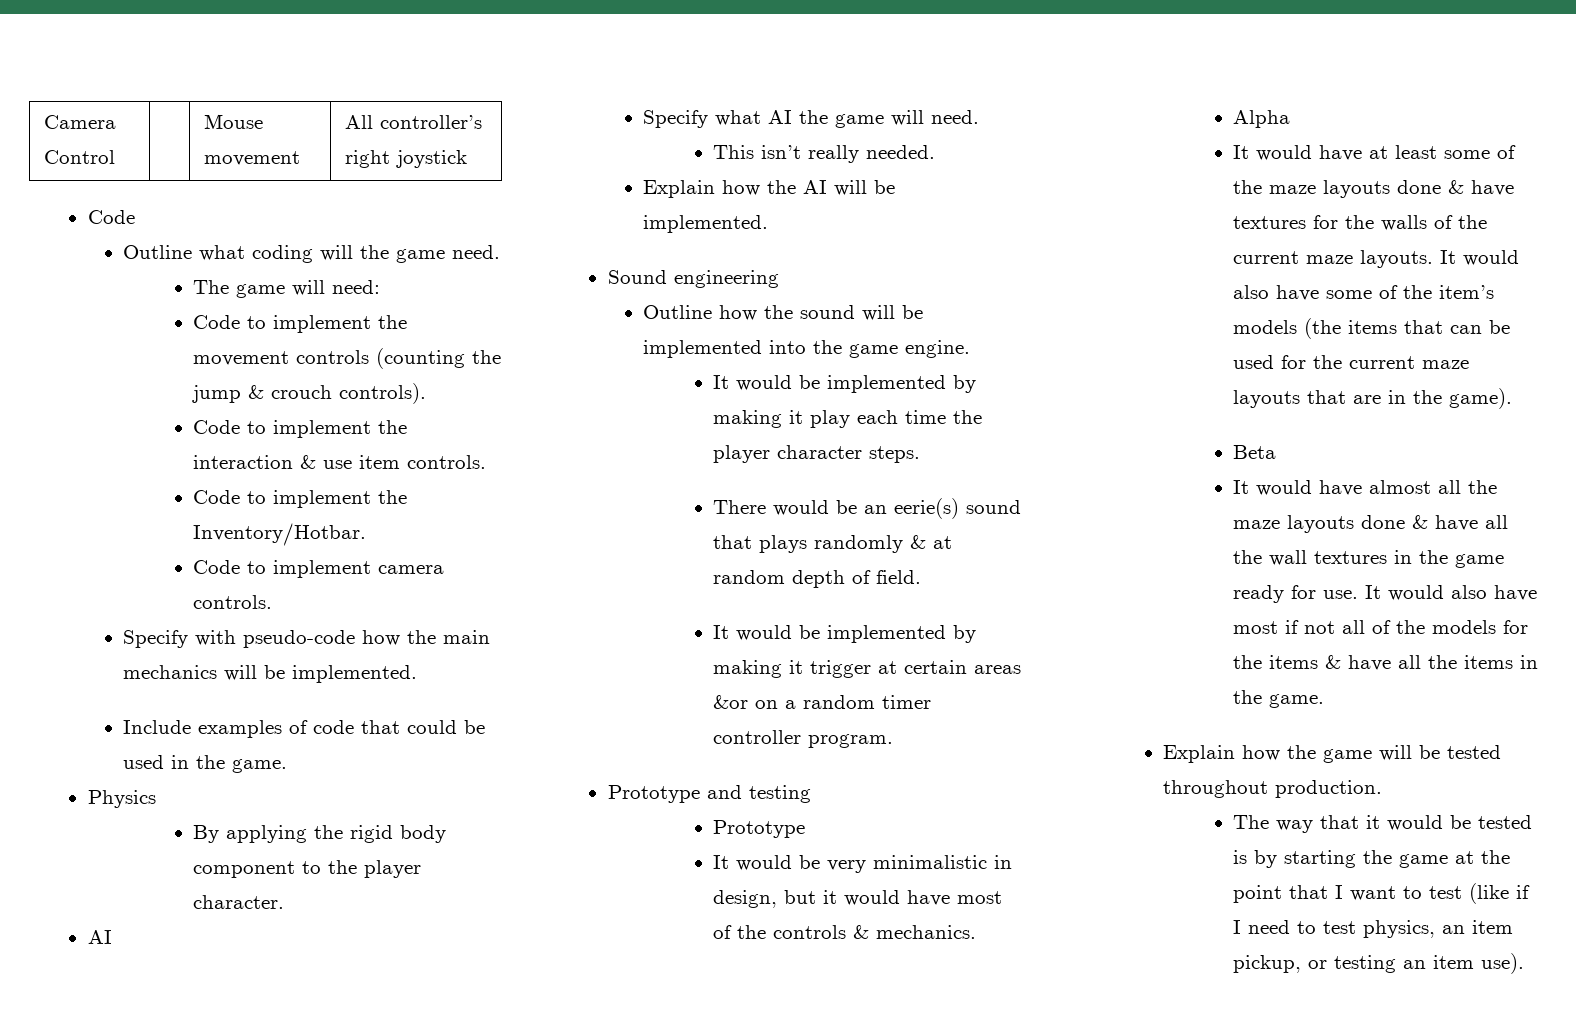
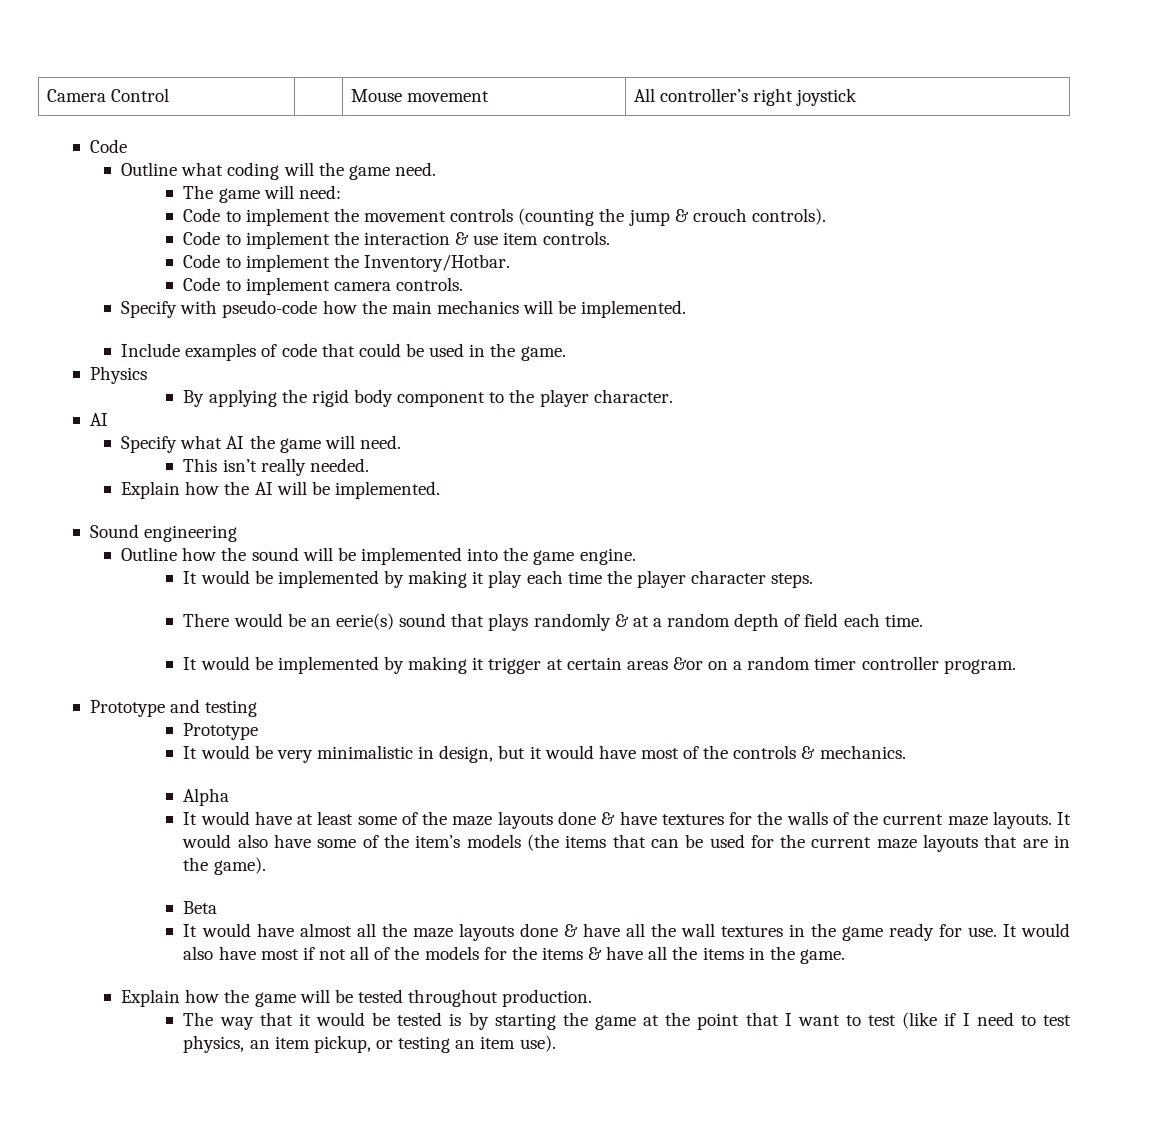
- There would be an eerie(s) sound that plays randomly & at random depth of field.
+ There would be an eerie(s) sound that plays randomly & at a random depth of field each time.

